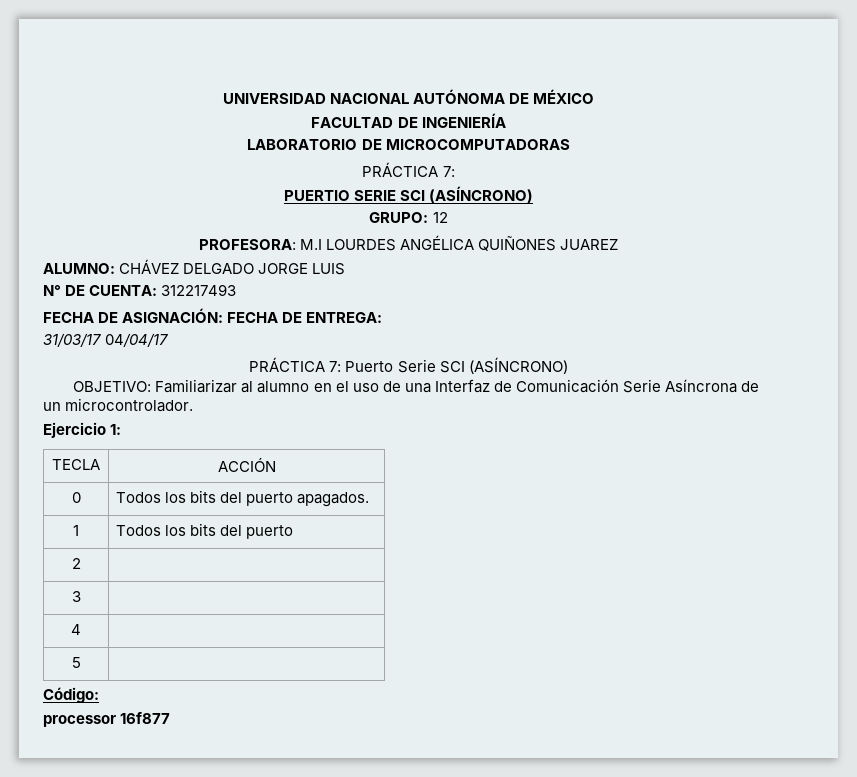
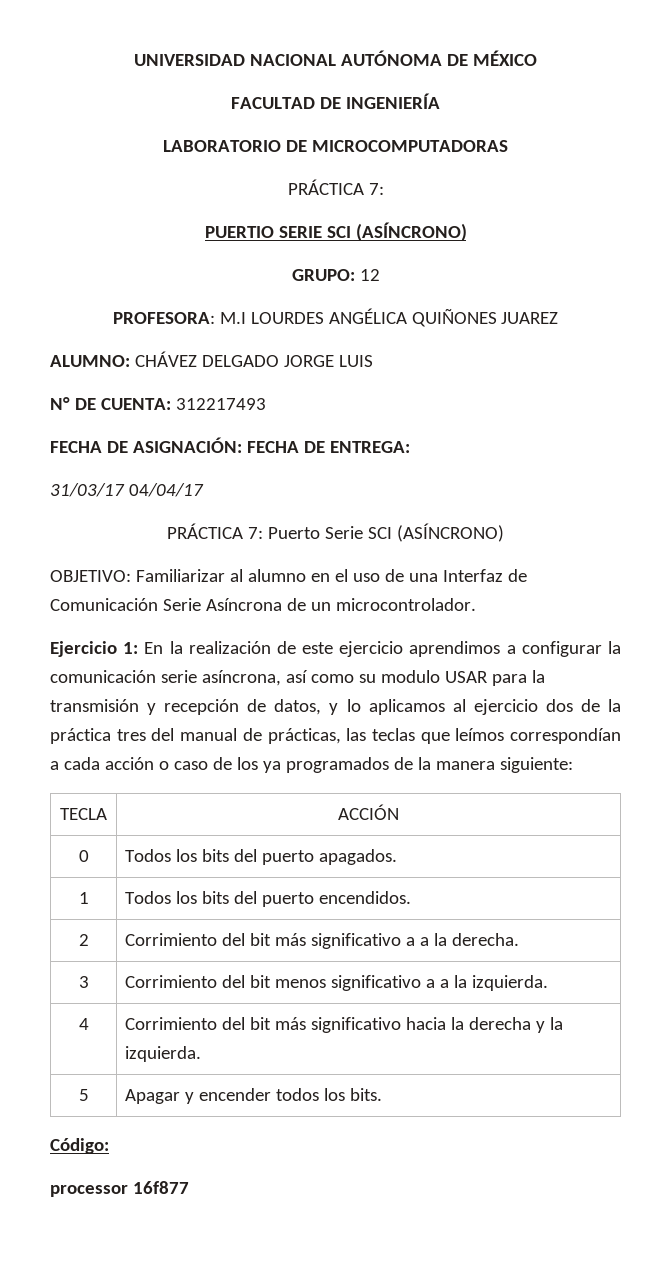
- Ejercicio 1:
+ Ejercicio 1: En la realización de este ejercicio aprendimos a configurar la comunicación serie asíncrona, así como su modulo USAR para la transmisión y recepción de datos, y lo aplicamos al ejercicio dos de la práctica tres del manual de prácticas, las teclas que leímos correspondían a cada acción o caso de los ya programados de la manera siguiente:
- 1 | Todos los bits del puerto
+ 1 | Todos los bits del puerto encendidos.
- 2 |
- 3 |
- 4 |
- 5 |
+ 2 | Corrimiento del bit más significativo a a la derecha.
+ 3 | Corrimiento del bit menos significativo a a la izquierda.
+ 4 | Corrimiento del bit más significativo hacia la derecha y la izquierda.
+ 5 | Apagar y encender todos los bits.

